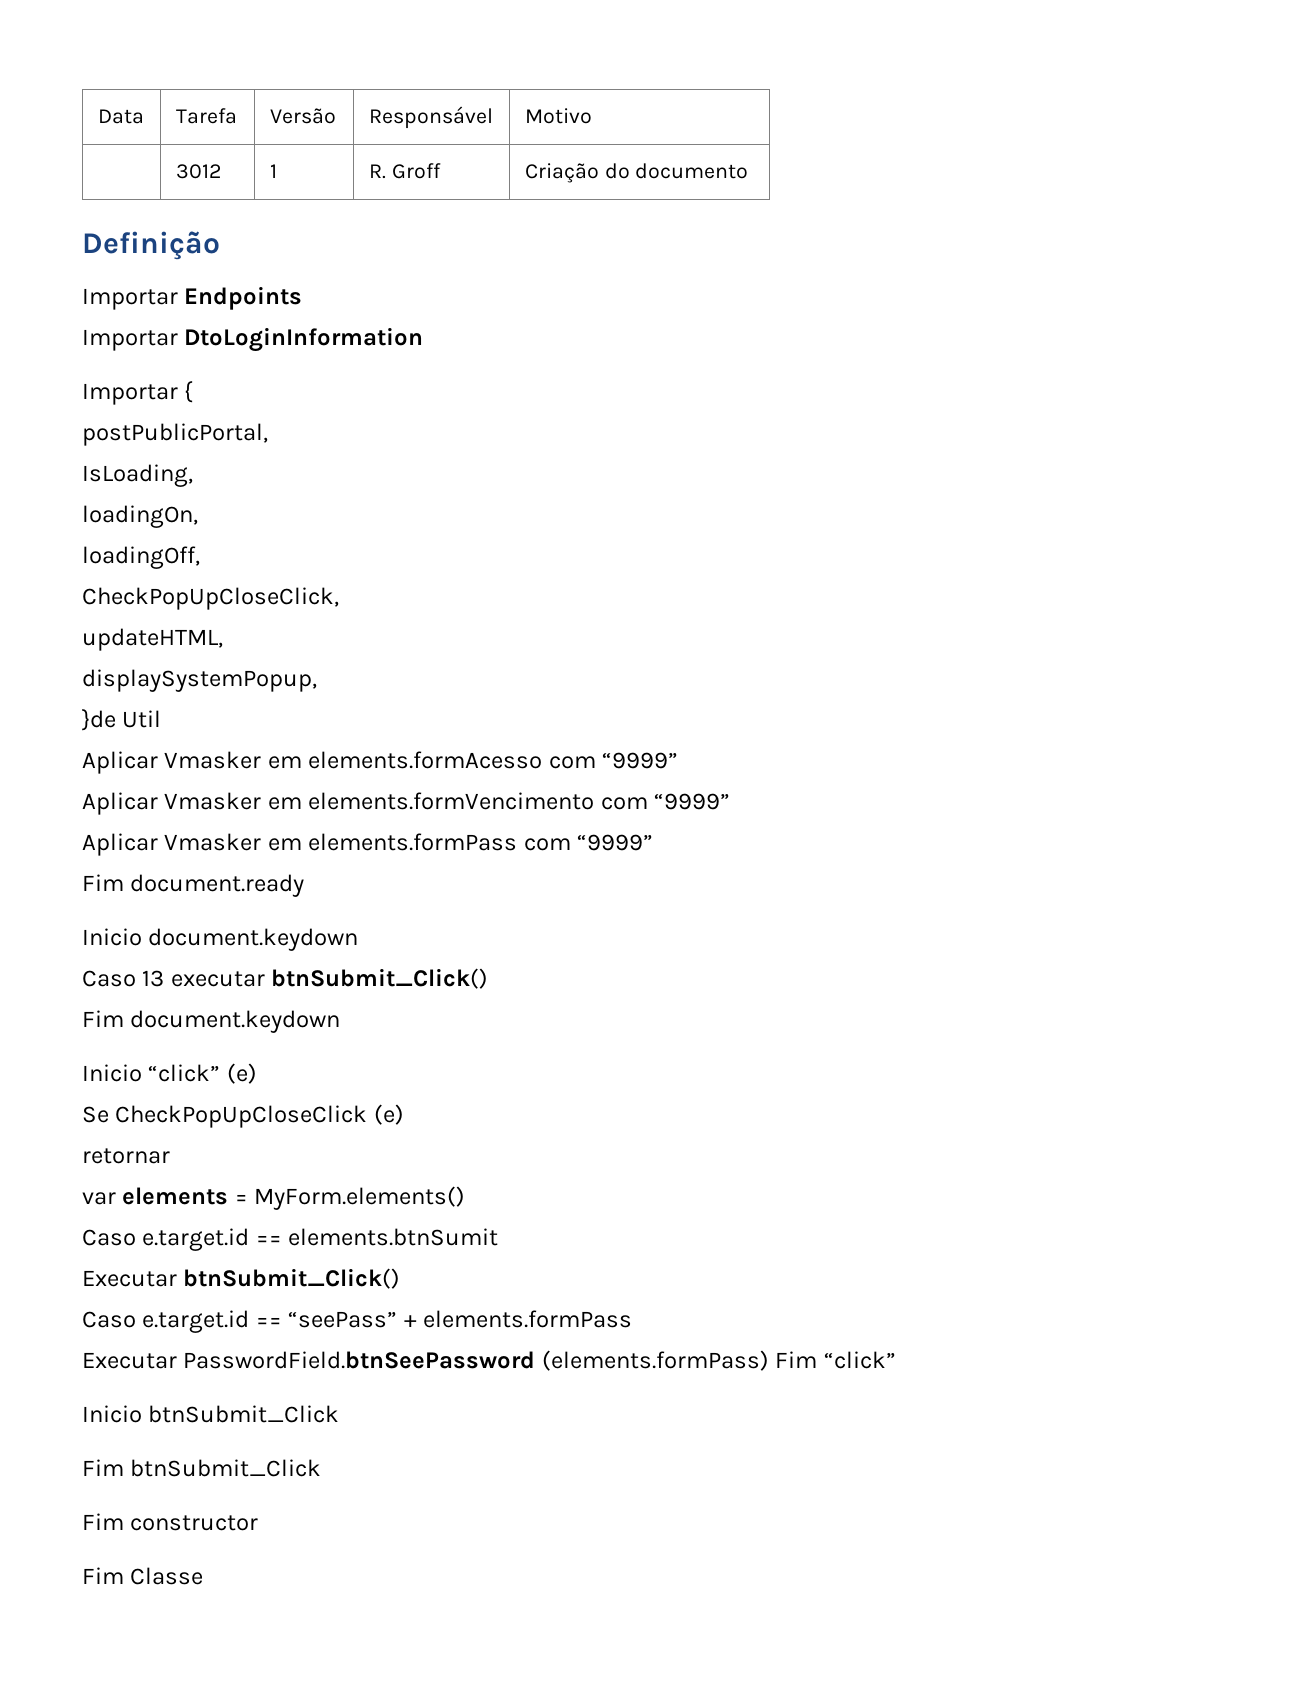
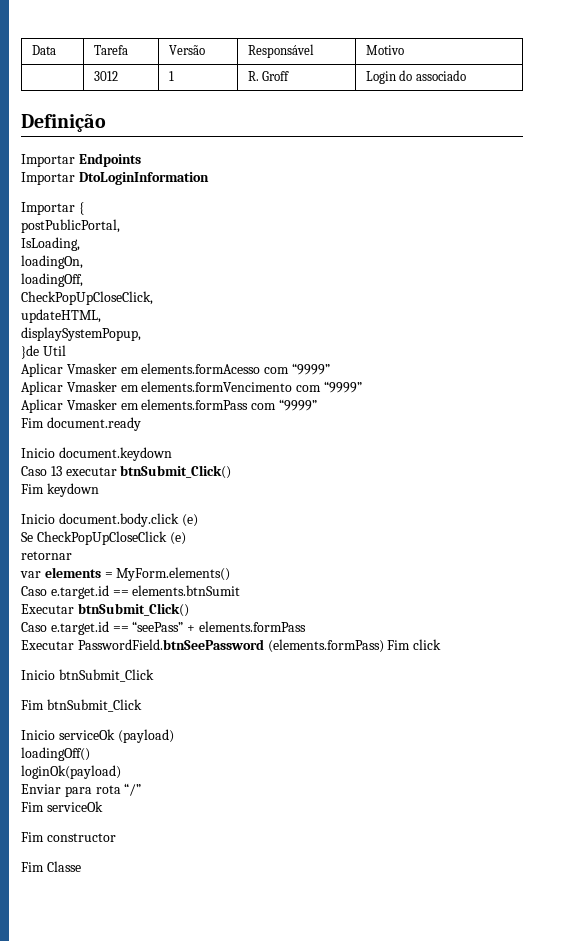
- | 3012 | 1 | R. Groff | Criação do documento
+ | 3012 | 1 | R. Groff | Login do associado
- Fim document.keydown
- Inicio “click” (e)
+ Fim keydown
+ Inicio document.body.click (e)
- Executar PasswordField.btnSeePassword (elements.formPass) Fim “click”
+ Executar PasswordField.btnSeePassword (elements.formPass) Fim click
+ Inicio serviceOk (payload)
+ loadingOff()
+ loginOk(payload)
+ Enviar para rota “/”
+ Fim serviceOk

